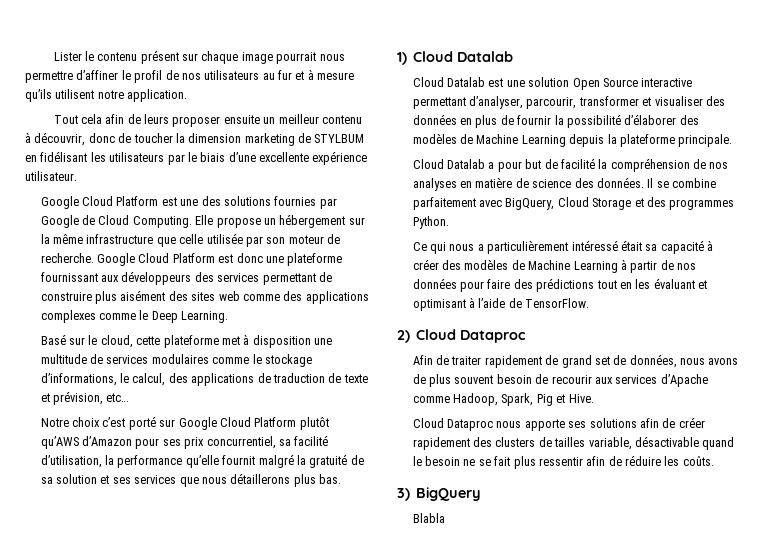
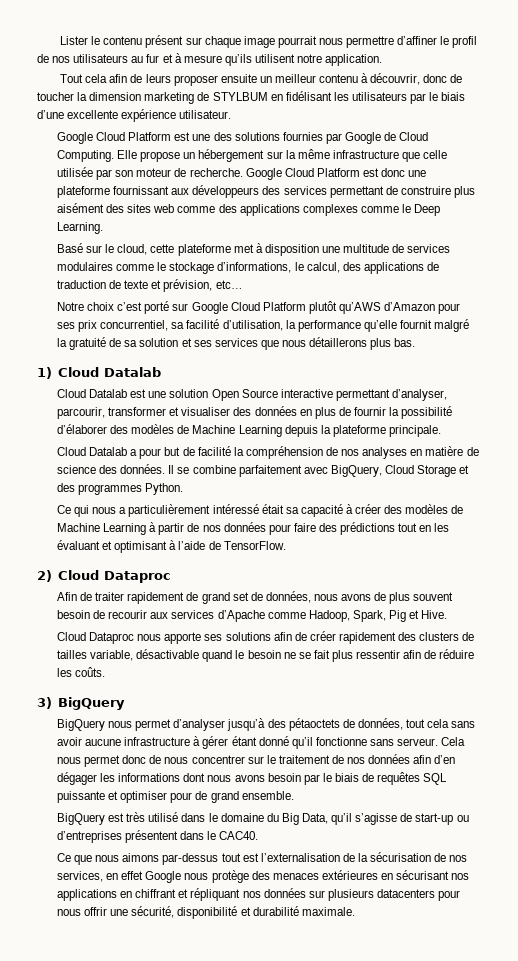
- Blabla
+ BigQuery nous permet d’analyser jusqu’à des pétaoctets de données, tout cela sans avoir aucune infrastructure à gérer étant donné qu’il fonctionne sans serveur. Cela nous permet donc de nous concentrer sur le traitement de nos données afin d’en dégager les informations dont nous avons besoin par le biais de requêtes SQL puissante et optimiser pour de grand ensemble.
+ BigQuery est très utilisé dans le domaine du Big Data, qu’il s’agisse de start-up ou d’entreprises présentent dans le CAC40.
+ Ce que nous aimons par-dessus tout est l’externalisation de la sécurisation de nos services, en effet Google nous protège des menaces extérieures en sécurisant nos applications en chiffrant et répliquant nos données sur plusieurs datacenters pour nous offrir une sécurité, disponibilité et durabilité maximale.

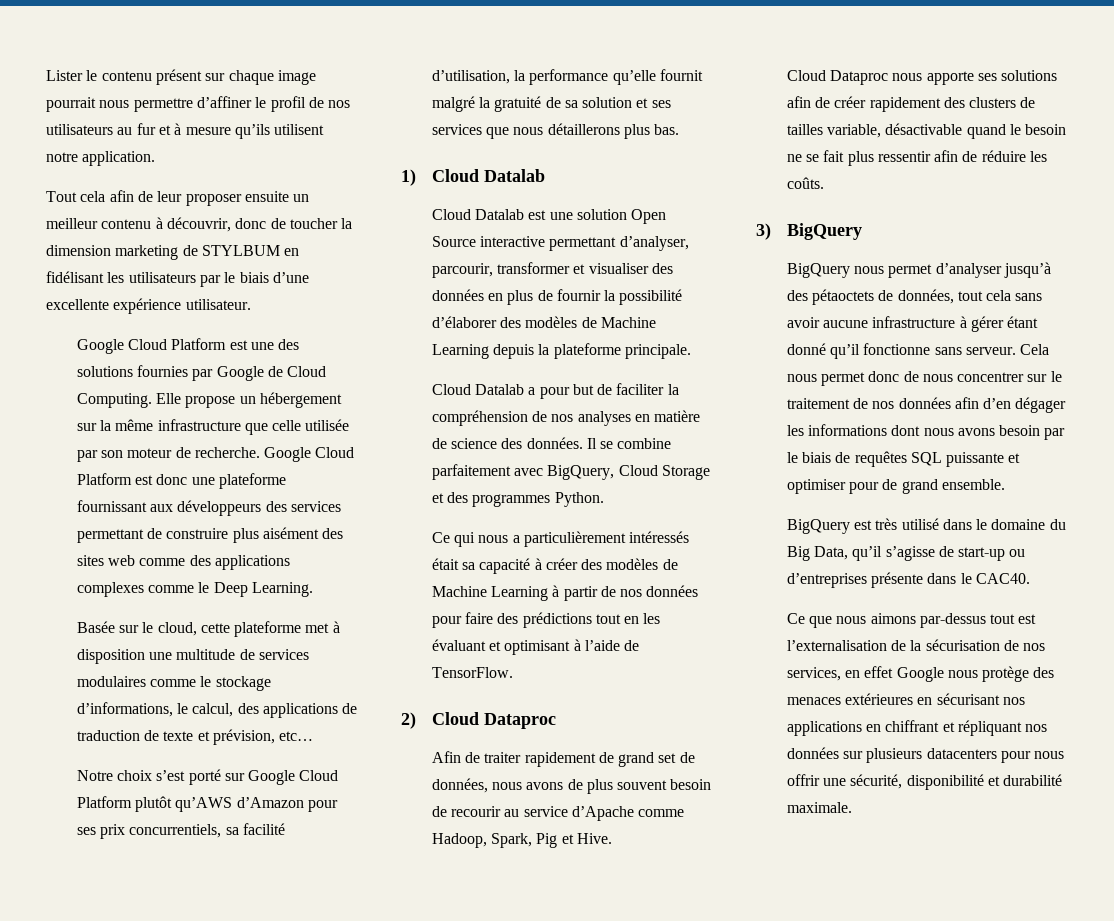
- Tout cela afin de leurs proposer ensuite un meilleur contenu à découvrir, donc de toucher la dimension marketing de STYLBUM en fidélisant les utilisateurs par le biais d’une excellente expérience utilisateur.
+ Tout cela afin de leur proposer ensuite un meilleur contenu à découvrir, donc de toucher la dimension marketing de STYLBUM en fidélisant les utilisateurs par le biais d’une excellente expérience utilisateur.
- Basé sur le cloud, cette plateforme met à disposition une multitude de services modulaires comme le stockage d’informations, le calcul, des applications de traduction de texte et prévision, etc…
+ Basée sur le cloud, cette plateforme met à disposition une multitude de services modulaires comme le stockage d’informations, le calcul, des applications de traduction de texte et prévision, etc…
- Notre choix c’est porté sur Google Cloud Platform plutôt qu’AWS d’Amazon pour ses prix concurrentiel, sa facilité d’utilisation, la performance qu’elle fournit malgré la gratuité de sa solution et ses services que nous détaillerons plus bas.
+ Notre choix s’est porté sur Google Cloud Platform plutôt qu’AWS d’Amazon pour ses prix concurrentiels, sa facilité d’utilisation, la performance qu’elle fournit malgré la gratuité de sa solution et ses services que nous détaillerons plus bas.
- Cloud Datalab a pour but de facilité la compréhension de nos analyses en matière de science des données.
+ Cloud Datalab a pour but de faciliter la compréhension de nos analyses en matière de science des données.
- Ce qui nous a particulièrement intéressé était sa capacité à créer des modèles de Machine Learning à partir de nos données pour faire des prédictions tout en les évaluant et optimisant à l’aide de TensorFlow.
+ Ce qui nous a particulièrement intéressés était sa capacité à créer des modèles de Machine Learning à partir de nos données pour faire des prédictions tout en les évaluant et optimisant à l’aide de TensorFlow.
- Afin de traiter rapidement de grand set de données, nous avons de plus souvent besoin de recourir aux services d’Apache comme Hadoop, Spark, Pig et Hive.
+ Afin de traiter rapidement de grand set de données, nous avons de plus souvent besoin de recourir au service d’Apache comme Hadoop, Spark, Pig et Hive.
- BigQuery est très utilisé dans le domaine du Big Data, qu’il s’agisse de start-up ou d’entreprises présentent dans le CAC40.
+ BigQuery est très utilisé dans le domaine du Big Data, qu’il s’agisse de start-up ou d’entreprises présente dans le CAC40.

